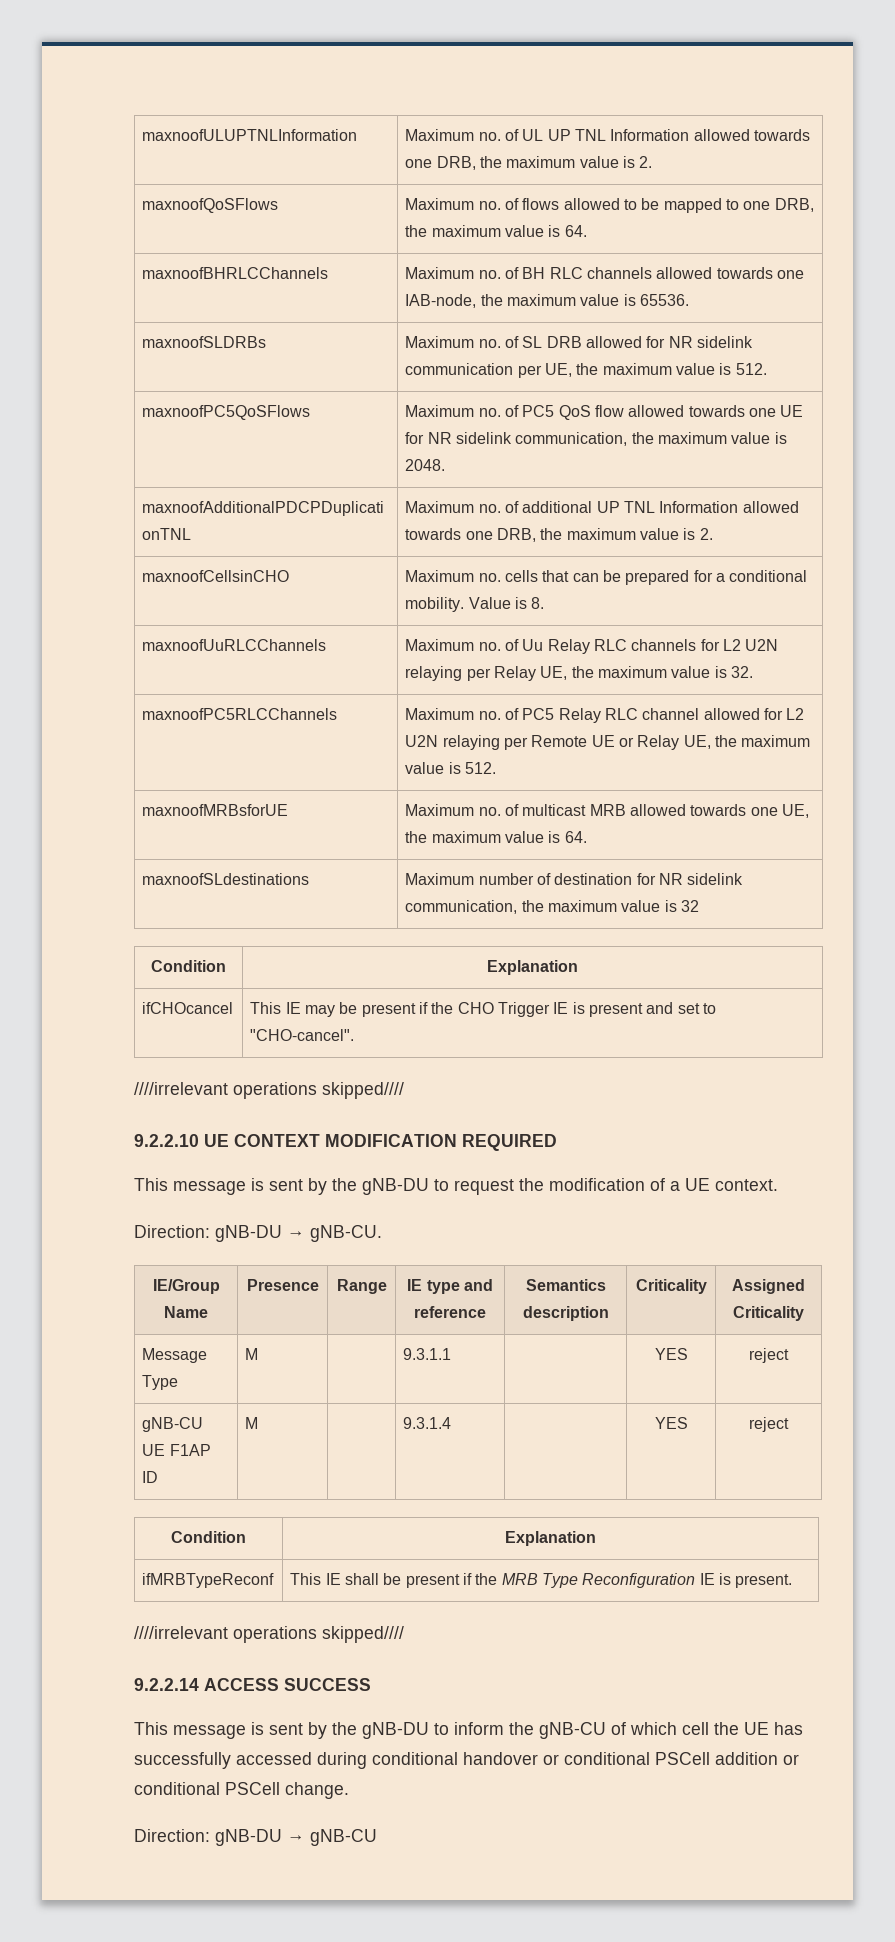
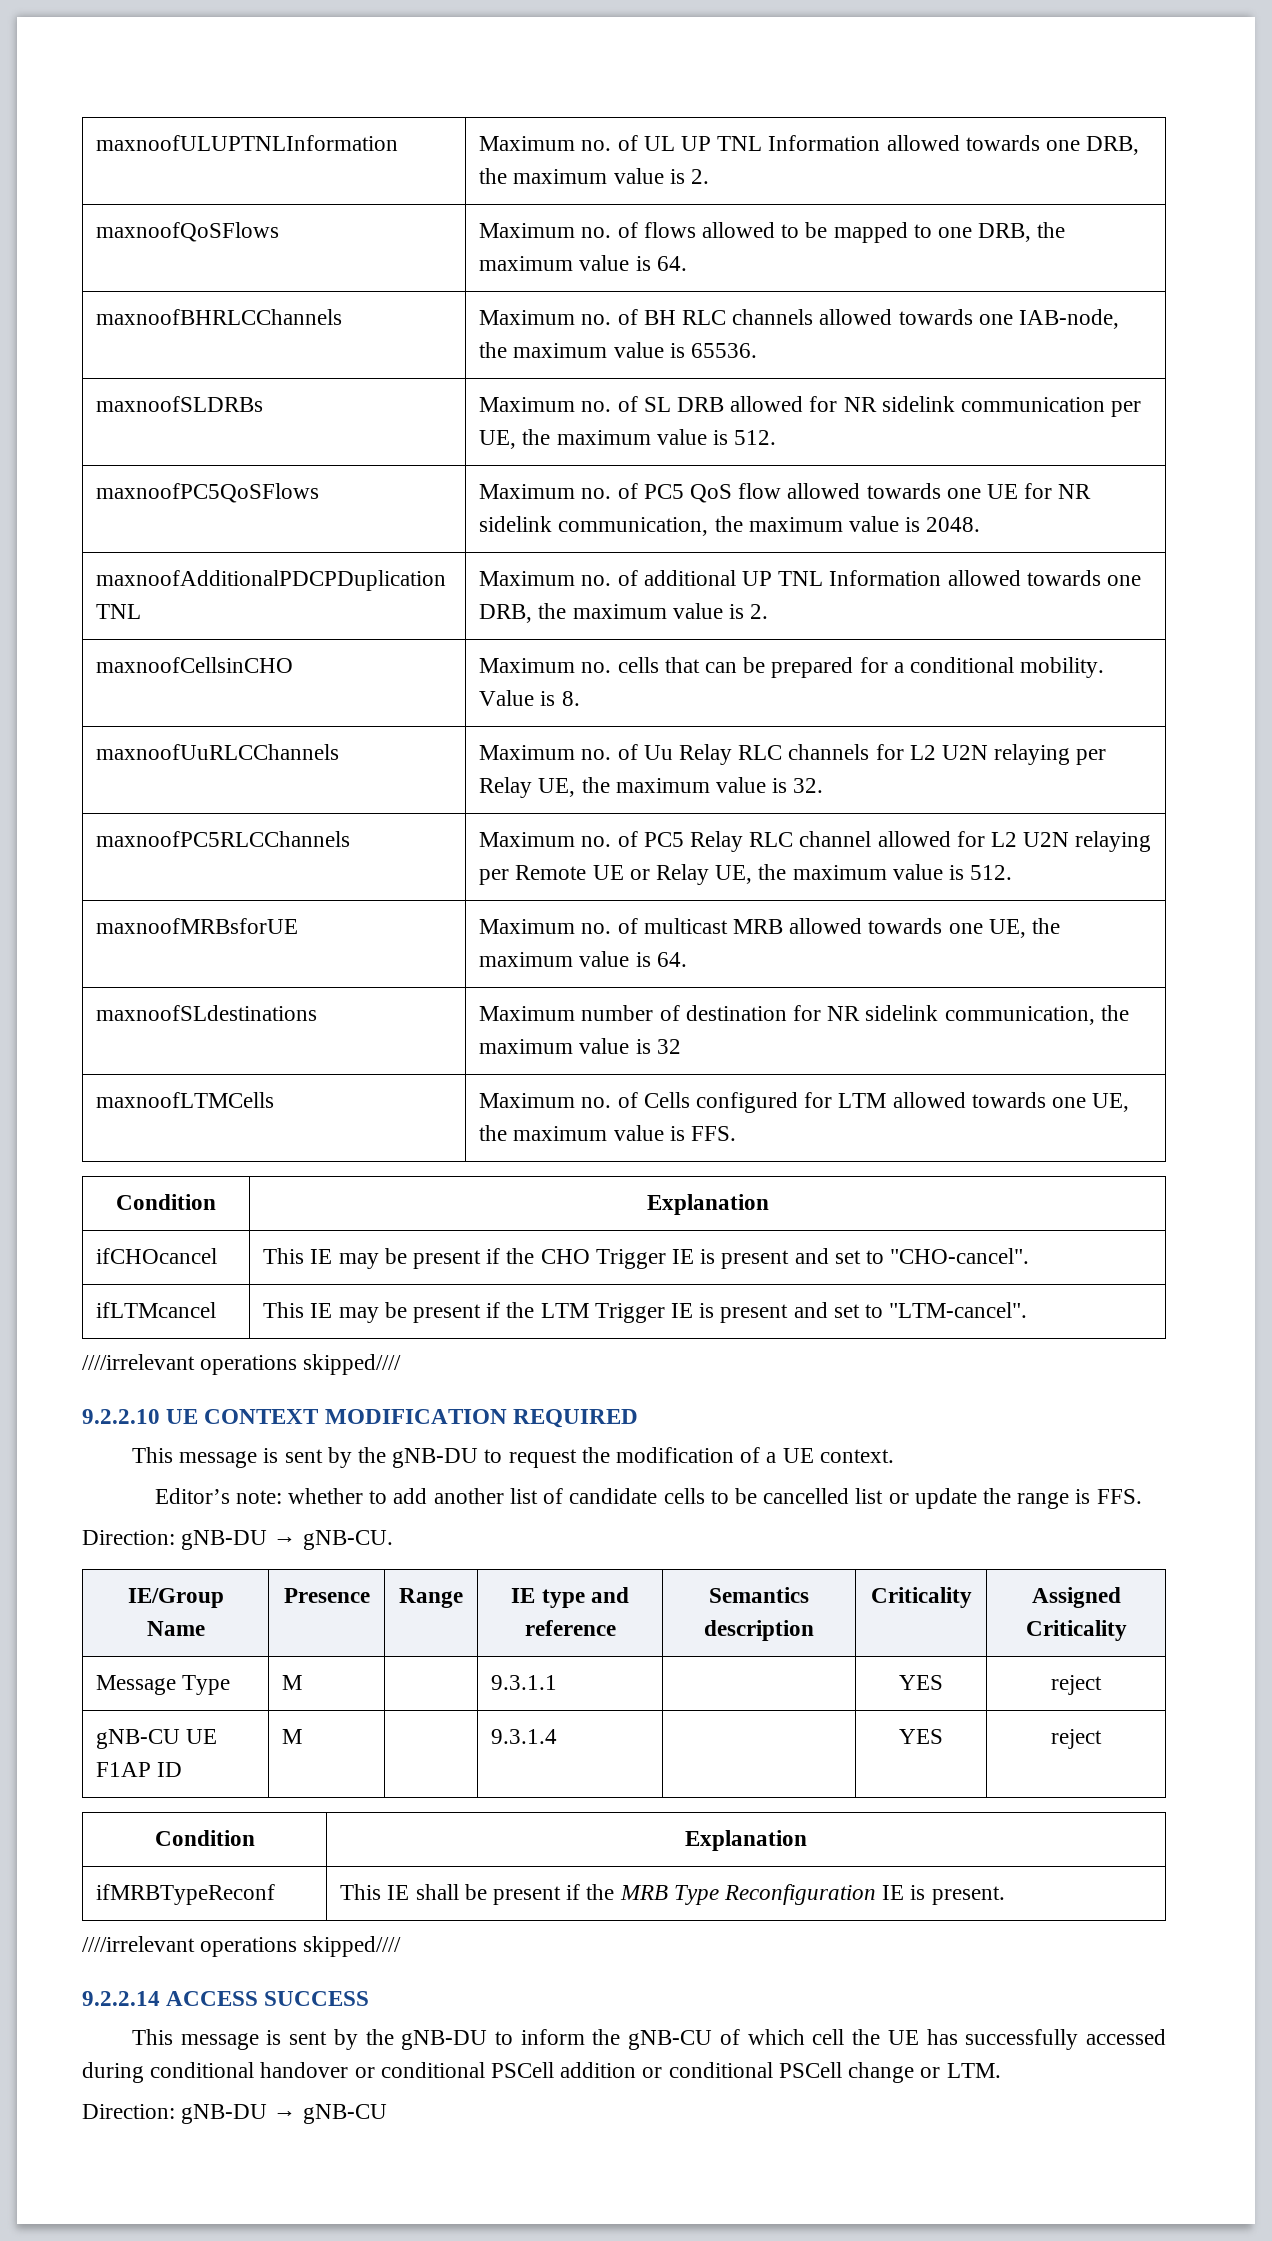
+ maxnoofLTMCells | Maximum no. of Cells configured for LTM allowed towards one UE, the maximum value is FFS.
+ ifLTMcancel | This IE may be present if the LTM Trigger IE is present and set to "LTM-cancel".
+ Editor’s note: whether to add another list of candidate cells to be cancelled list or update the range is FFS.
- This message is sent by the gNB-DU to inform the gNB-CU of which cell the UE has successfully accessed during conditional handover or conditional PSCell addition or conditional PSCell change.
+ This message is sent by the gNB-DU to inform the gNB-CU of which cell the UE has successfully accessed during conditional handover or conditional PSCell addition or conditional PSCell change or LTM.

